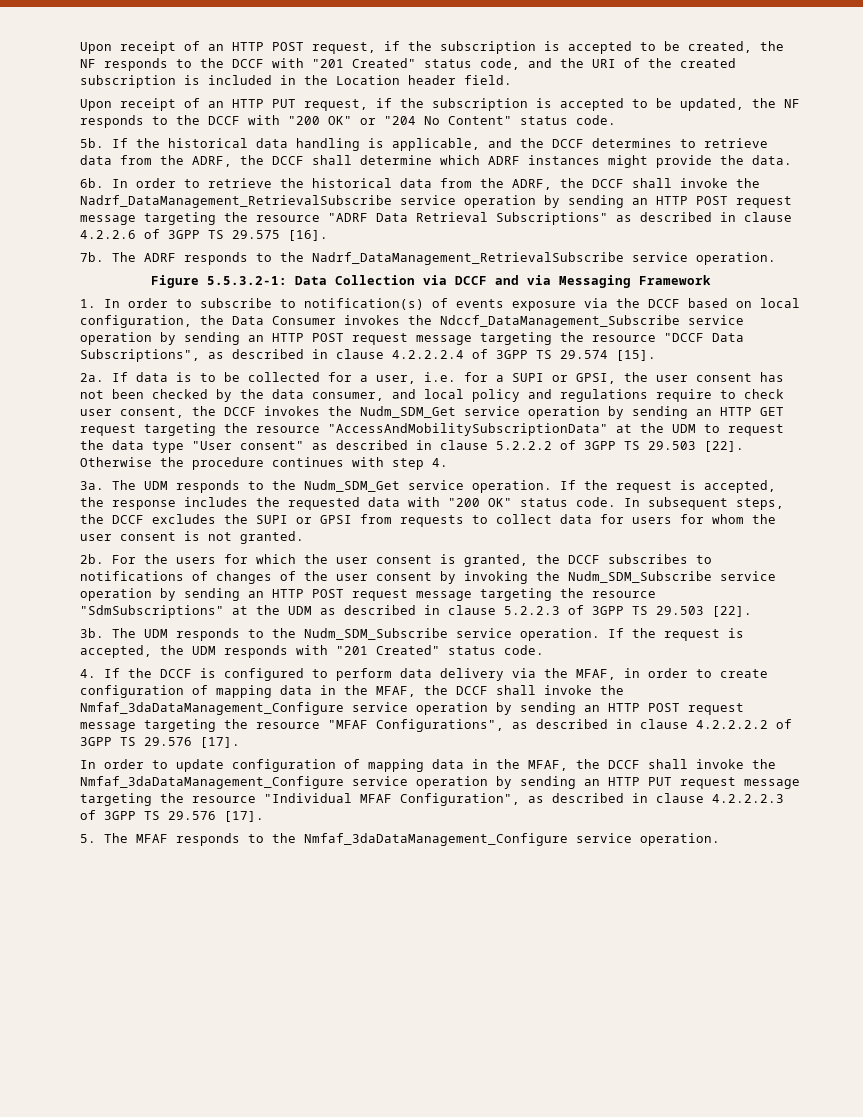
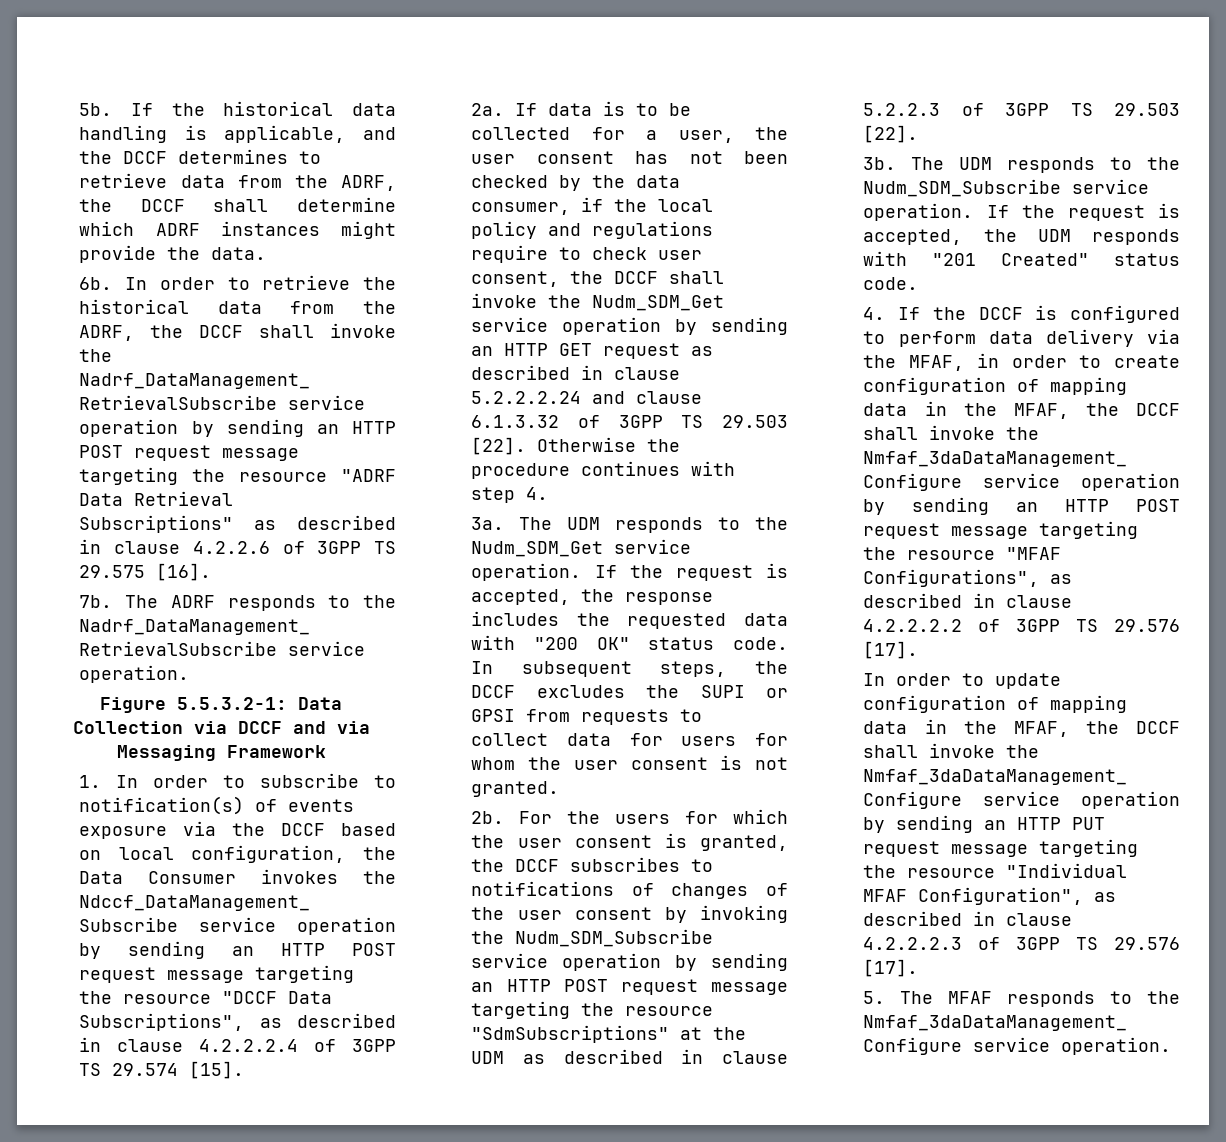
- Upon receipt of an HTTP POST request, if the subscription is accepted to be created, the NF responds to the DCCF with "201 Created" status code, and the URI of the created subscription is included in the Location header field.
- Upon receipt of an HTTP PUT request, if the subscription is accepted to be updated, the NF responds to the DCCF with "200 OK" or "204 No Content" status code.
- If data is to be collected for a user, i.e. for a SUPI or GPSI, the user consent has not been checked by the data consumer, and local policy and regulations require to check user consent, the DCCF invokes the Nudm_SDM_Get service operation by sending an HTTP GET request targeting the resource "AccessAndMobilitySubscriptionData" at the UDM to request the data type "User consent" as described in clause 5.2.2.2 of 3GPP TS 29.503 [22].
+ If data is to be collected for a user, the user consent has not been checked by the data consumer, if the local policy and regulations require to check user consent, the DCCF shall invoke the Nudm_SDM_Get service operation by sending an HTTP GET request as described in clause 5.2.2.2.24 and clause 6.1.3.32 of 3GPP TS 29.503 [22].

